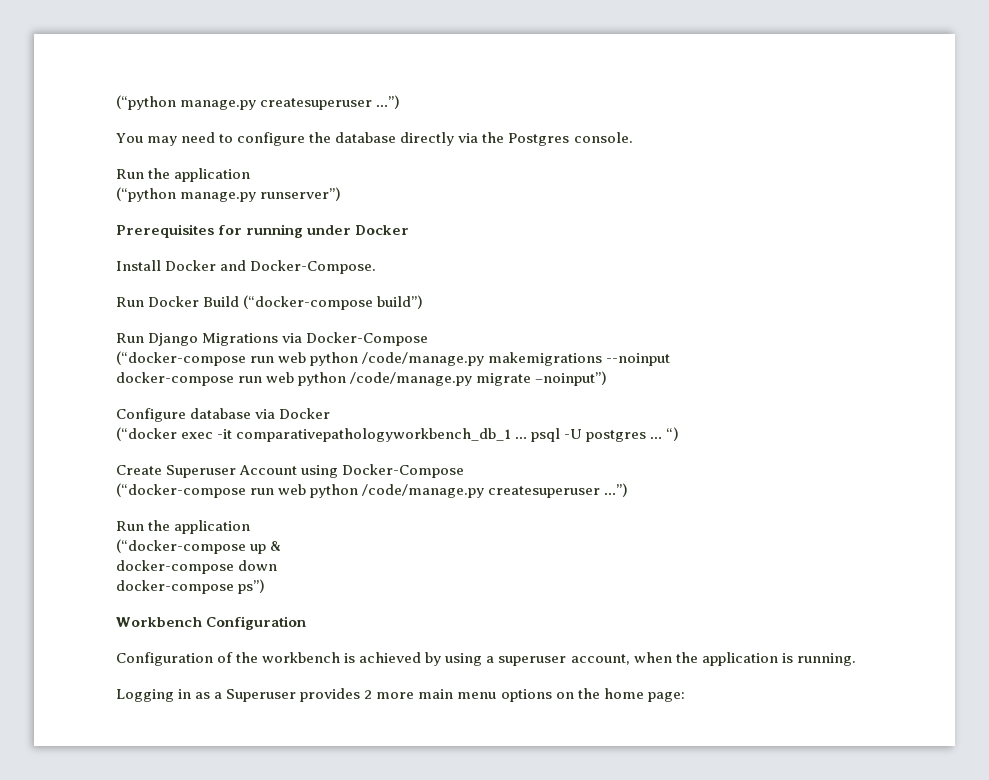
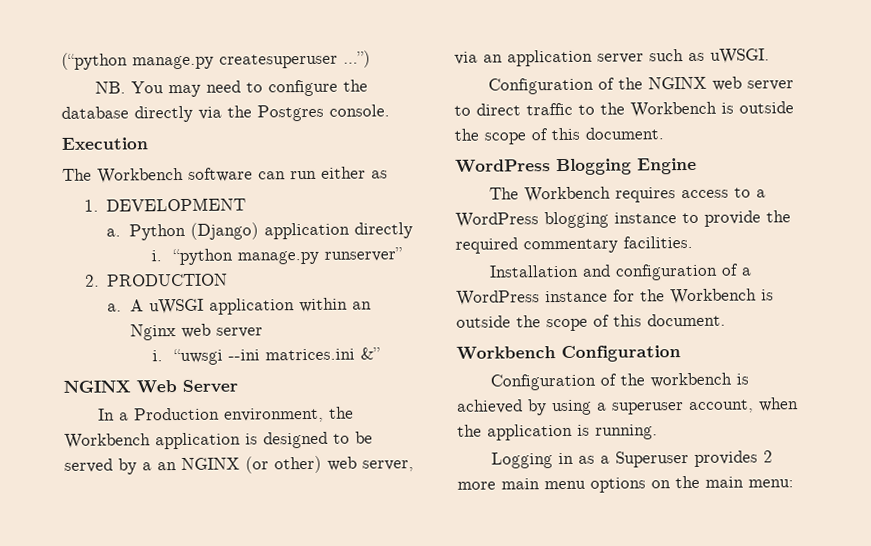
- You may need to configure the database directly via the Postgres console.
- Run the application
- (“python manage.py runserver”)
- Prerequisites for running under Docker
- Install Docker and Docker-Compose.
- Run Docker Build (“docker-compose build”)
- Run Django Migrations via Docker-Compose
- (“docker-compose run web python /code/manage.py makemigrations --noinput
- docker-compose run web python /code/manage.py migrate –noinput”)
- Configure database via Docker
- (“docker exec -it comparativepathologyworkbench_db_1 … psql -U postgres … “)
- Create Superuser Account using Docker-Compose
- (“docker-compose run web python /code/manage.py createsuperuser …”)
- Run the application
- (“docker-compose up &
- docker-compose down
- docker-compose ps”)
+ NB. You may need to configure the database directly via the Postgres console.
+ Execution
+ The Workbench software can run either as
+ 1. DEVELOPMENT
+ a. Python (Django) application directly
+ i. “python manage.py runserver”
+ 2. PRODUCTION
+ a. A uWSGI application within an Nginx web server
+ i. “uwsgi --ini matrices.ini &”
+ NGINX Web Server
+ In a Production environment, the Workbench application is designed to be served by a an NGINX (or other) web server, via an application server such as uWSGI.
+ Configuration of the NGINX web server to direct traffic to the Workbench is outside the scope of this document.
+ WordPress Blogging Engine
+ The Workbench requires access to a WordPress blogging instance to provide the required commentary facilities.
+ Installation and configuration of a WordPress instance for the Workbench is outside the scope of this document.
- Logging in as a Superuser provides 2 more main menu options on the home page:
+ Logging in as a Superuser provides 2 more main menu options on the main menu:

